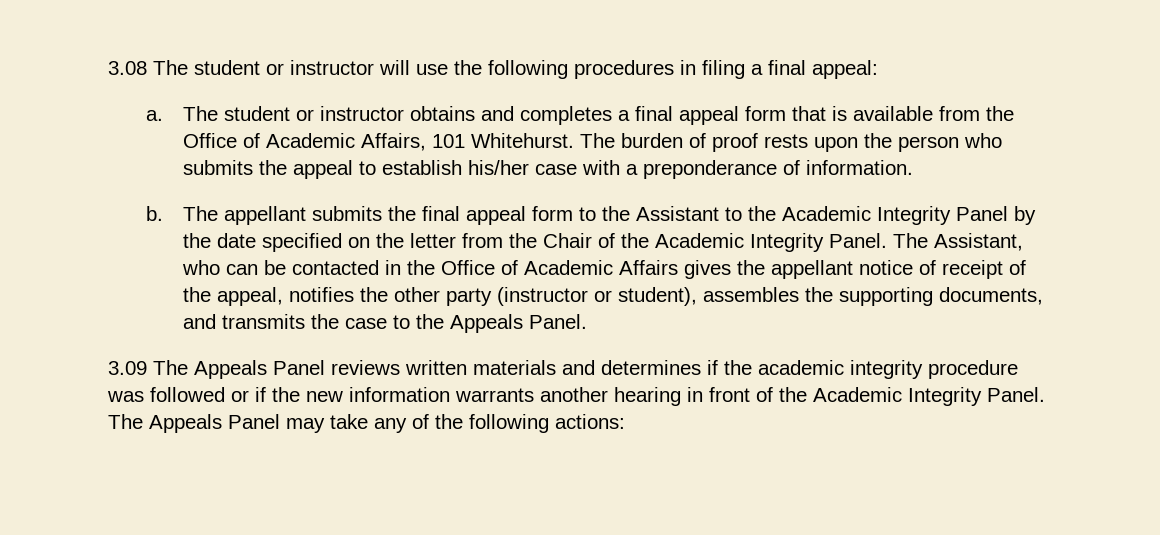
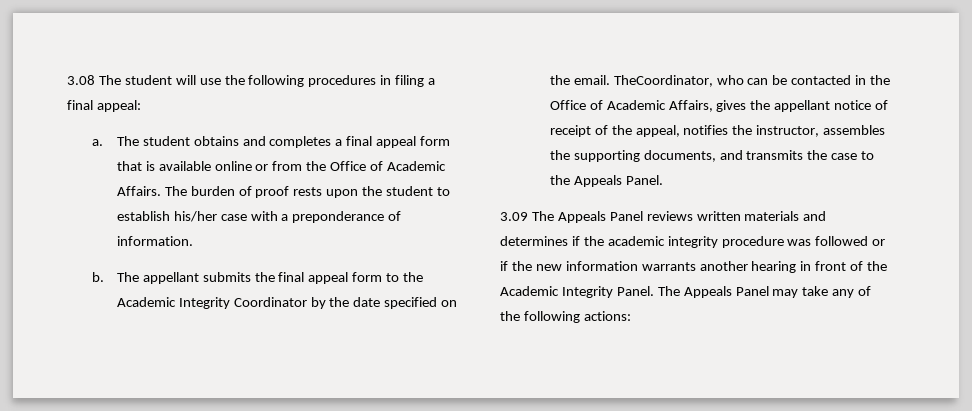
- 3.08 The student or instructor will use the following procedures in filing a final appeal:
+ 3.08 The student will use the following procedures in filing a final appeal:
- The student or instructor obtains and completes a final appeal form that is available from the Office of Academic Affairs, 101 Whitehurst.
+ The student obtains and completes a final appeal form that is available online or from the Office of Academic Affairs.
- The burden of proof rests upon the person who submits the appeal to establish his/her case with a preponderance of information.
+ The burden of proof rests upon the student to establish his/her case with a preponderance of information.
- The appellant submits the final appeal form to the Assistant to the Academic Integrity Panel by the date specified on the letter from the Chair of the Academic Integrity Panel. The Assistant, who can be contacted in the Office of Academic Affairs gives the appellant notice of receipt of the appeal, notifies the other party (instructor or student), assembles the supporting documents, and transmits the case to the Appeals Panel.
+ The appellant submits the final appeal form to the Academic Integrity Coordinator by the date specified on the email. TheCoordinator, who can be contacted in the Office of Academic Affairs, gives the appellant notice of receipt of the appeal, notifies the instructor, assembles the supporting documents, and transmits the case to the Appeals Panel.

